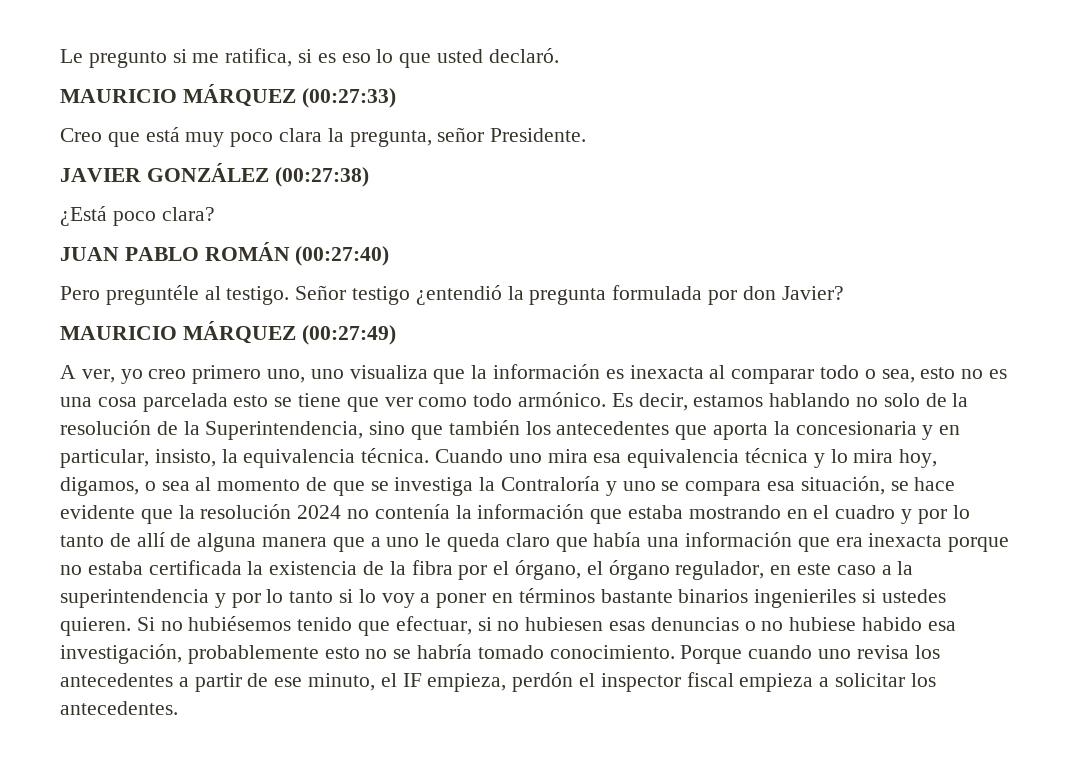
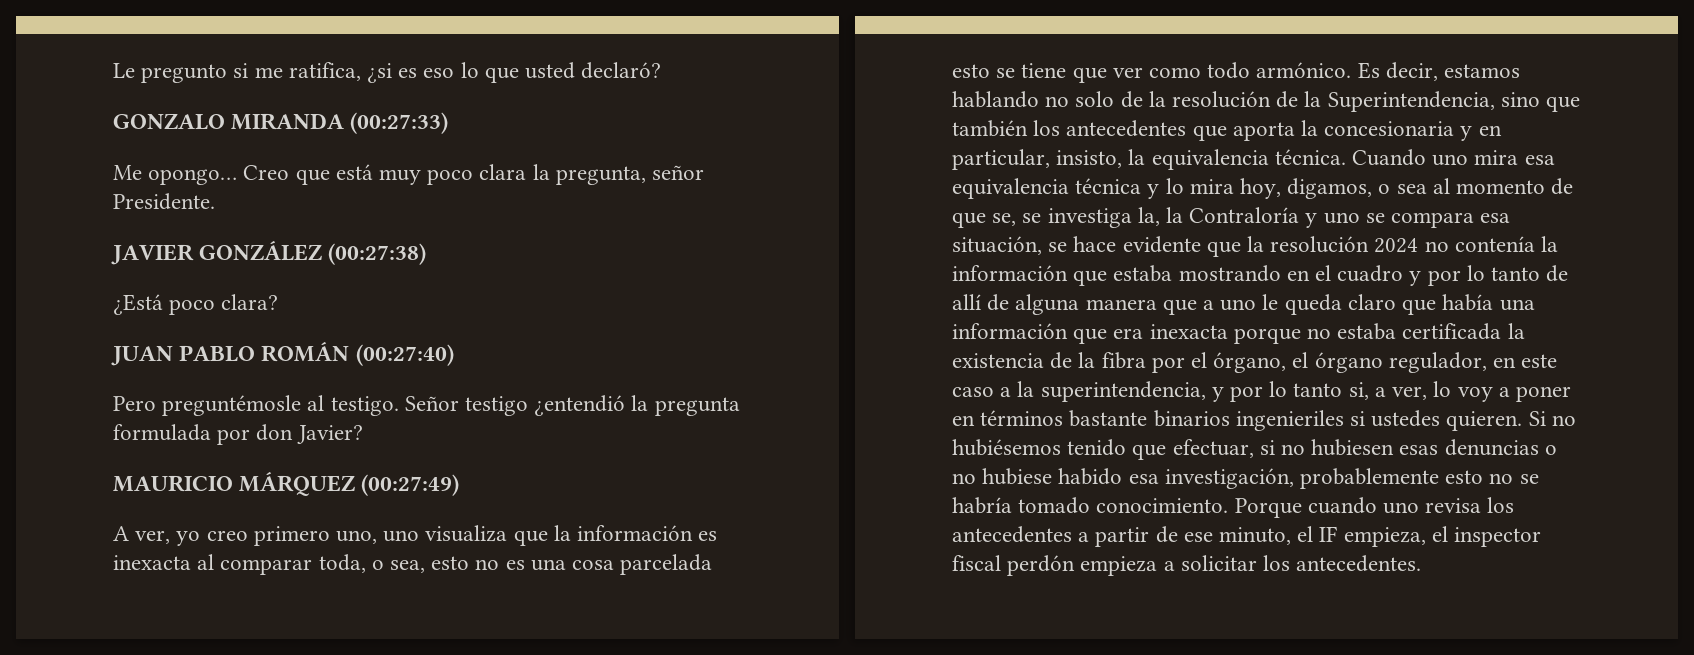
- Le pregunto si me ratifica, si es eso lo que usted declaró.
- MAURICIO MÁRQUEZ (00:27:33)
+ Le pregunto si me ratifica, ¿si es eso lo que usted declaró?
+ GONZALO MIRANDA (00:27:33)
+ Me opongo…
- Pero preguntéle al testigo.
+ Pero preguntémosle al testigo.
- A ver, yo creo primero uno, uno visualiza que la información es inexacta al comparar todo o sea, esto no es una cosa parcelada esto se tiene que ver como todo armónico.
+ A ver, yo creo primero uno, uno visualiza que la información es inexacta al comparar toda, o sea, esto no es una cosa parcelada esto se tiene que ver como todo armónico.
- Cuando uno mira esa equivalencia técnica y lo mira hoy, digamos, o sea al momento de que se investiga la Contraloría y uno se compara esa situación, se hace evidente que la resolución 2024 no contenía la información que estaba mostrando en el cuadro y por lo tanto de allí de alguna manera que a uno le queda claro que había una información que era inexacta porque no estaba certificada la existencia de la fibra por el órgano, el órgano regulador, en este caso a la superintendencia y por lo tanto si lo voy a poner en términos bastante binarios ingenieriles si ustedes quieren.
+ Cuando uno mira esa equivalencia técnica y lo mira hoy, digamos, o sea al momento de que se, se investiga la, la Contraloría y uno se compara esa situación, se hace evidente que la resolución 2024 no contenía la información que estaba mostrando en el cuadro y por lo tanto de allí de alguna manera que a uno le queda claro que había una información que era inexacta porque no estaba certificada la existencia de la fibra por el órgano, el órgano regulador, en este caso a la superintendencia, y por lo tanto si, a ver, lo voy a poner en términos bastante binarios ingenieriles si ustedes quieren.
- Porque cuando uno revisa los antecedentes a partir de ese minuto, el IF empieza, perdón el inspector fiscal empieza a solicitar los antecedentes.
+ Porque cuando uno revisa los antecedentes a partir de ese minuto, el IF empieza, el inspector fiscal perdón empieza a solicitar los antecedentes.

